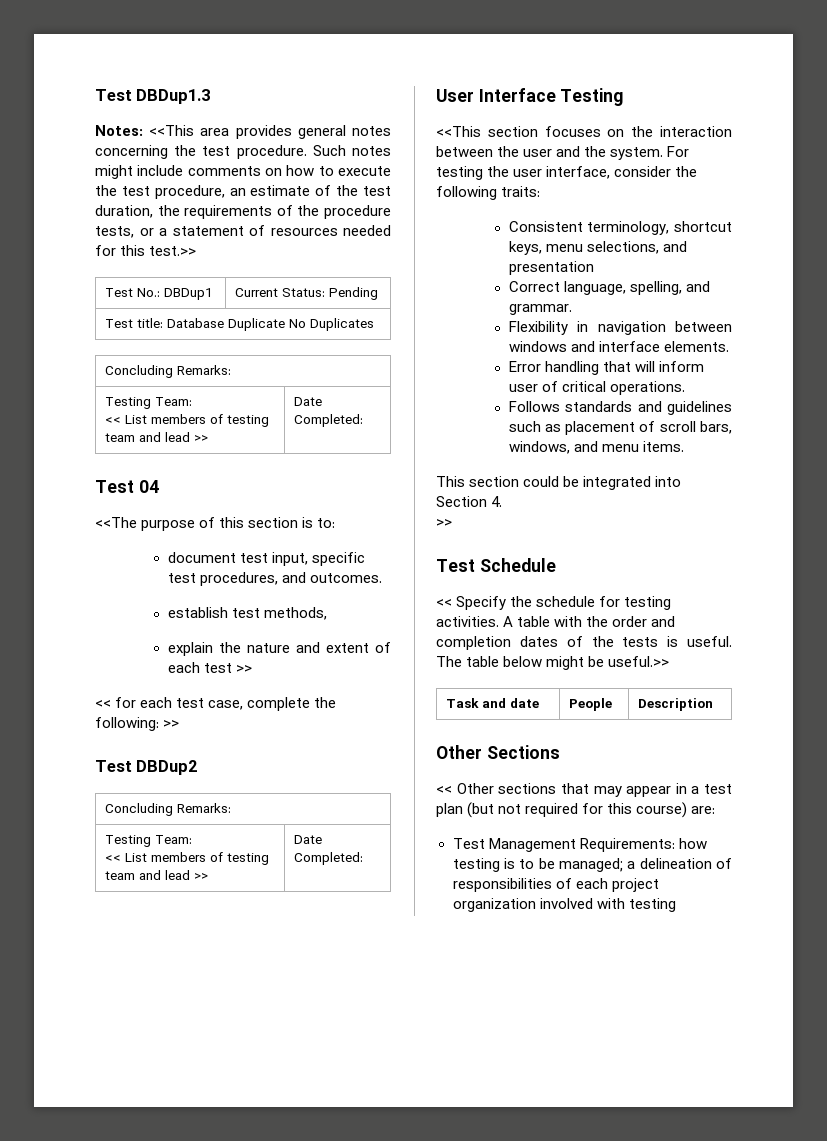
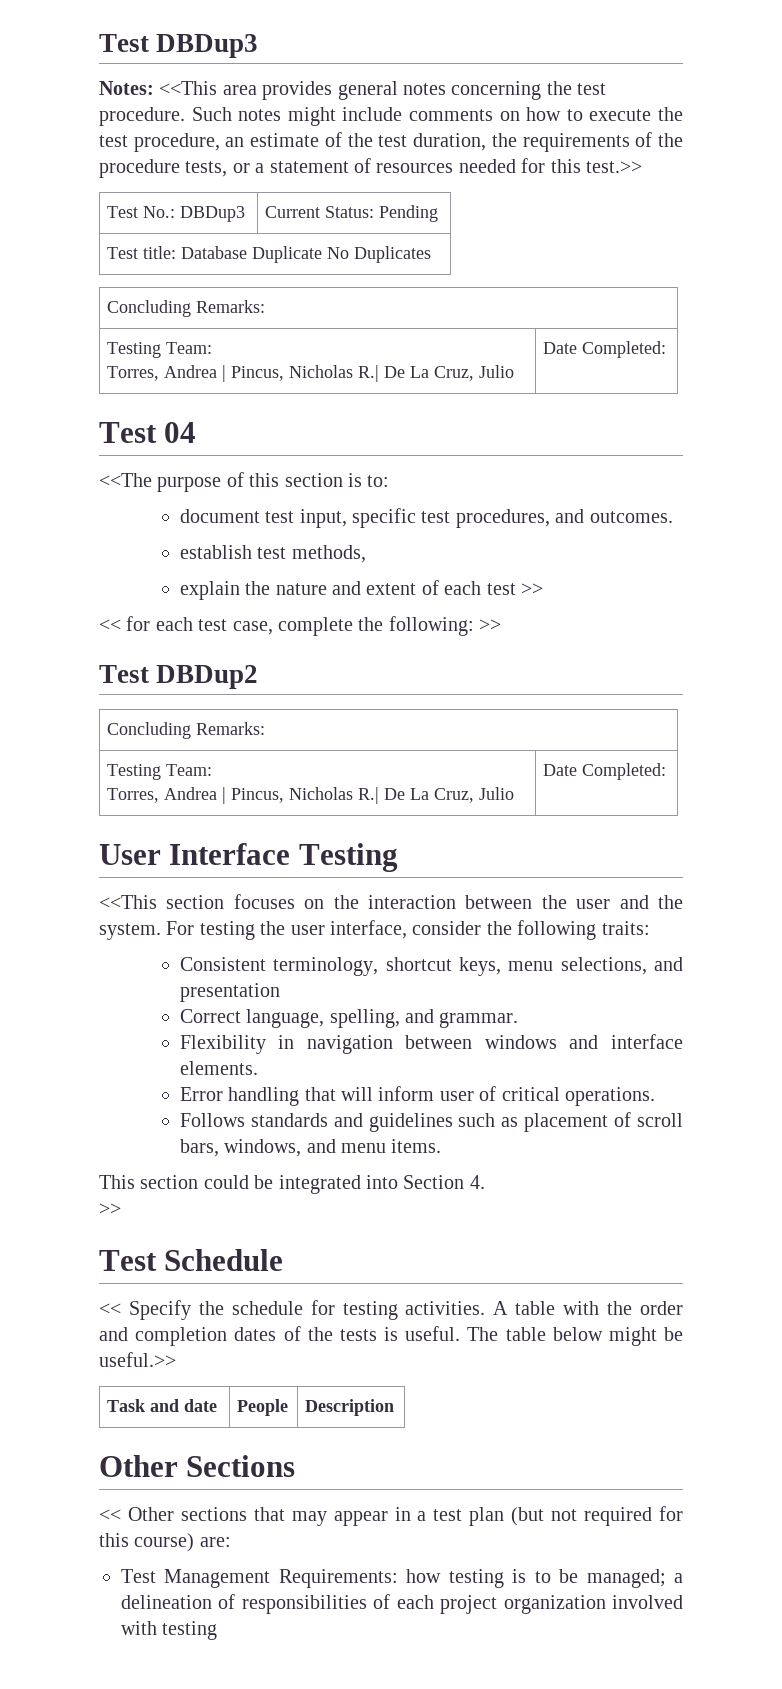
- Test DBDup1.3
+ Test DBDup3
- Test No.: DBDup1 | Current Status: Pending
+ Test No.: DBDup3 | Current Status: Pending
  Test title: Database Duplicate No Duplicates
  Concluding Remarks:
  Testing Team:
- << List members of testing team and lead >> | Date Completed:
+ Torres, Andrea | Pincus, Nicholas R.| De La Cruz, Julio | Date Completed:
  Test DBDup2
  Concluding Remarks:
  Testing Team:
- << List members of testing team and lead >> | Date Completed:
+ Torres, Andrea | Pincus, Nicholas R.| De La Cruz, Julio | Date Completed:

